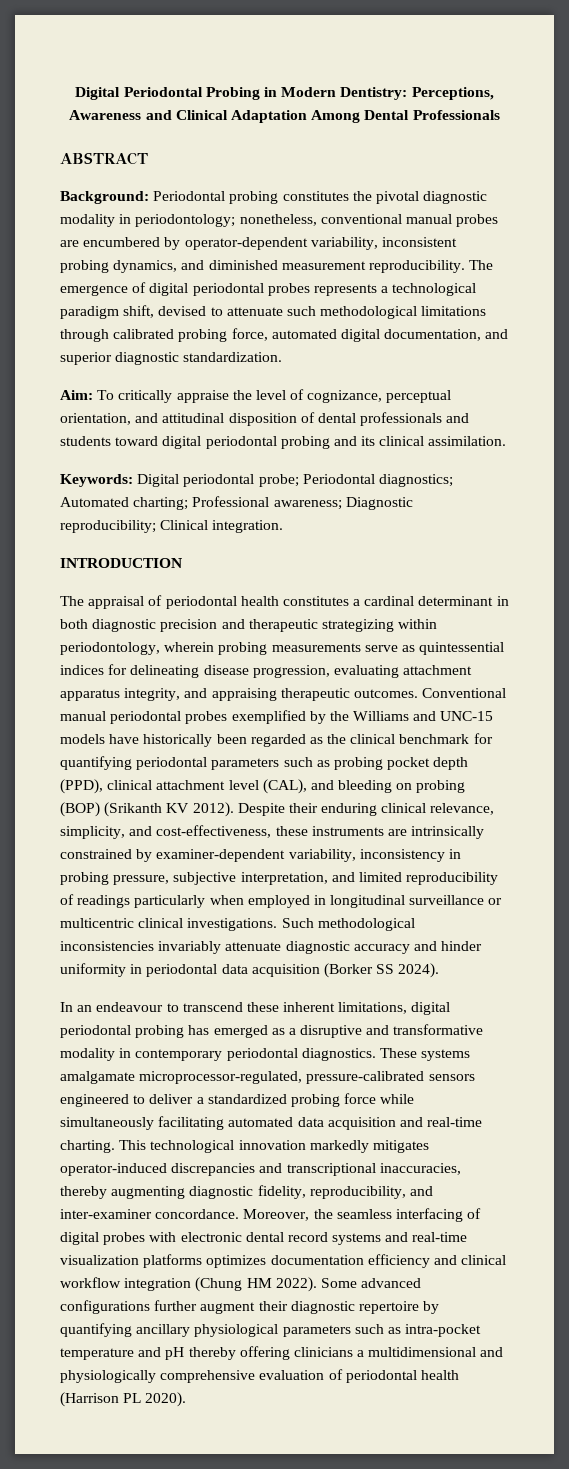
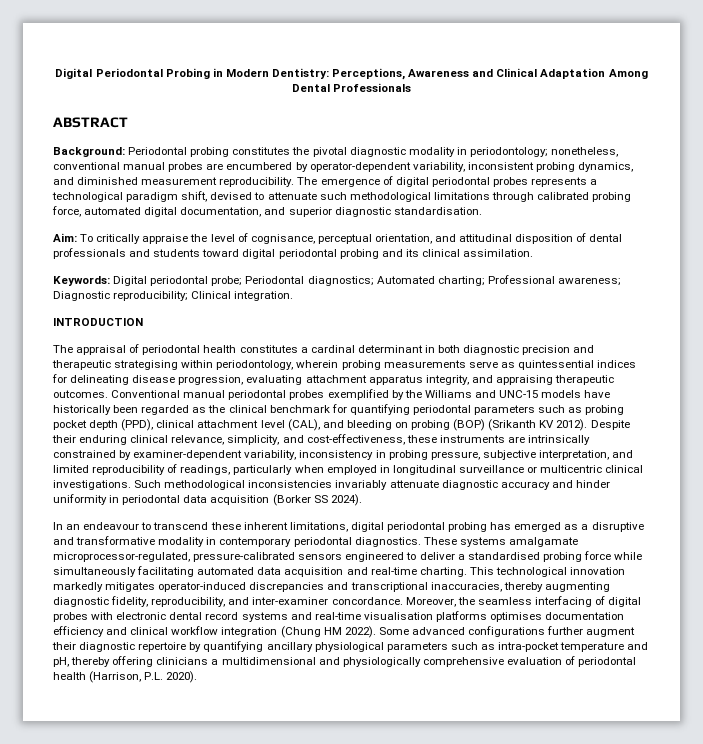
- The emergence of digital periodontal probes represents a technological paradigm shift, devised to attenuate such methodological limitations through calibrated probing force, automated digital documentation, and superior diagnostic standardization.
+ The emergence of digital periodontal probes represents a technological paradigm shift, devised to attenuate such methodological limitations through calibrated probing force, automated digital documentation, and superior diagnostic standardisation.
- Aim: To critically appraise the level of cognizance, perceptual orientation, and attitudinal disposition of dental professionals and students toward digital periodontal probing and its clinical assimilation.
+ Aim: To critically appraise the level of cognisance, perceptual orientation, and attitudinal disposition of dental professionals and students toward digital periodontal probing and its clinical assimilation.
- The appraisal of periodontal health constitutes a cardinal determinant in both diagnostic precision and therapeutic strategizing within periodontology, wherein probing measurements serve as quintessential indices for delineating disease progression, evaluating attachment apparatus integrity, and appraising therapeutic outcomes.
+ The appraisal of periodontal health constitutes a cardinal determinant in both diagnostic precision and therapeutic strategising within periodontology, wherein probing measurements serve as quintessential indices for delineating disease progression, evaluating attachment apparatus integrity, and appraising therapeutic outcomes.
- Despite their enduring clinical relevance, simplicity, and cost-effectiveness, these instruments are intrinsically constrained by examiner-dependent variability, inconsistency in probing pressure, subjective interpretation, and limited reproducibility of readings particularly when employed in longitudinal surveillance or multicentric clinical investigations.
+ Despite their enduring clinical relevance, simplicity, and cost-effectiveness, these instruments are intrinsically constrained by examiner-dependent variability, inconsistency in probing pressure, subjective interpretation, and limited reproducibility of readings, particularly when employed in longitudinal surveillance or multicentric clinical investigations.
- These systems amalgamate microprocessor-regulated, pressure-calibrated sensors engineered to deliver a standardized probing force while simultaneously facilitating automated data acquisition and real-time charting.
+ These systems amalgamate microprocessor-regulated, pressure-calibrated sensors engineered to deliver a standardised probing force while simultaneously facilitating automated data acquisition and real-time charting.
- Moreover, the seamless interfacing of digital probes with electronic dental record systems and real-time visualization platforms optimizes documentation efficiency and clinical workflow integration (Chung HM 2022).
+ Moreover, the seamless interfacing of digital probes with electronic dental record systems and real-time visualisation platforms optimises documentation efficiency and clinical workflow integration (Chung HM 2022).
- Some advanced configurations further augment their diagnostic repertoire by quantifying ancillary physiological parameters such as intra-pocket temperature and pH thereby offering clinicians a multidimensional and physiologically comprehensive evaluation of periodontal health (Harrison PL 2020).
+ Some advanced configurations further augment their diagnostic repertoire by quantifying ancillary physiological parameters such as intra-pocket temperature and pH, thereby offering clinicians a multidimensional and physiologically comprehensive evaluation of periodontal health (Harrison, P.L. 2020).

